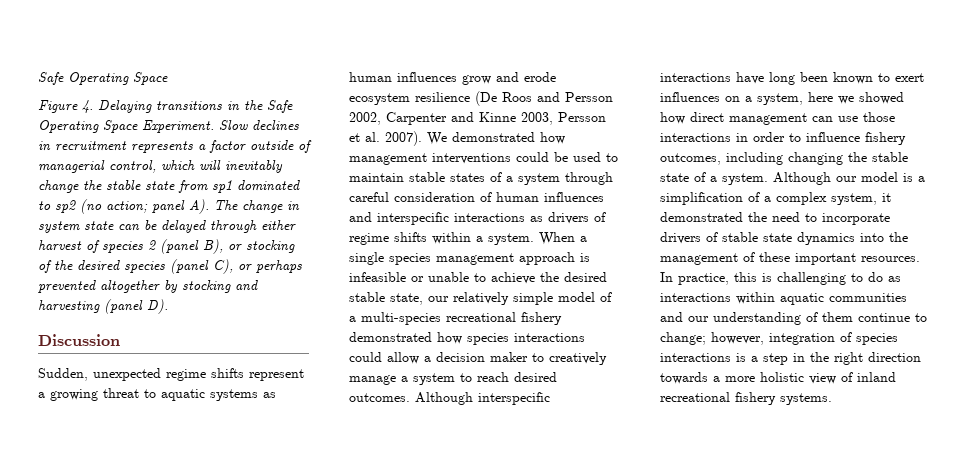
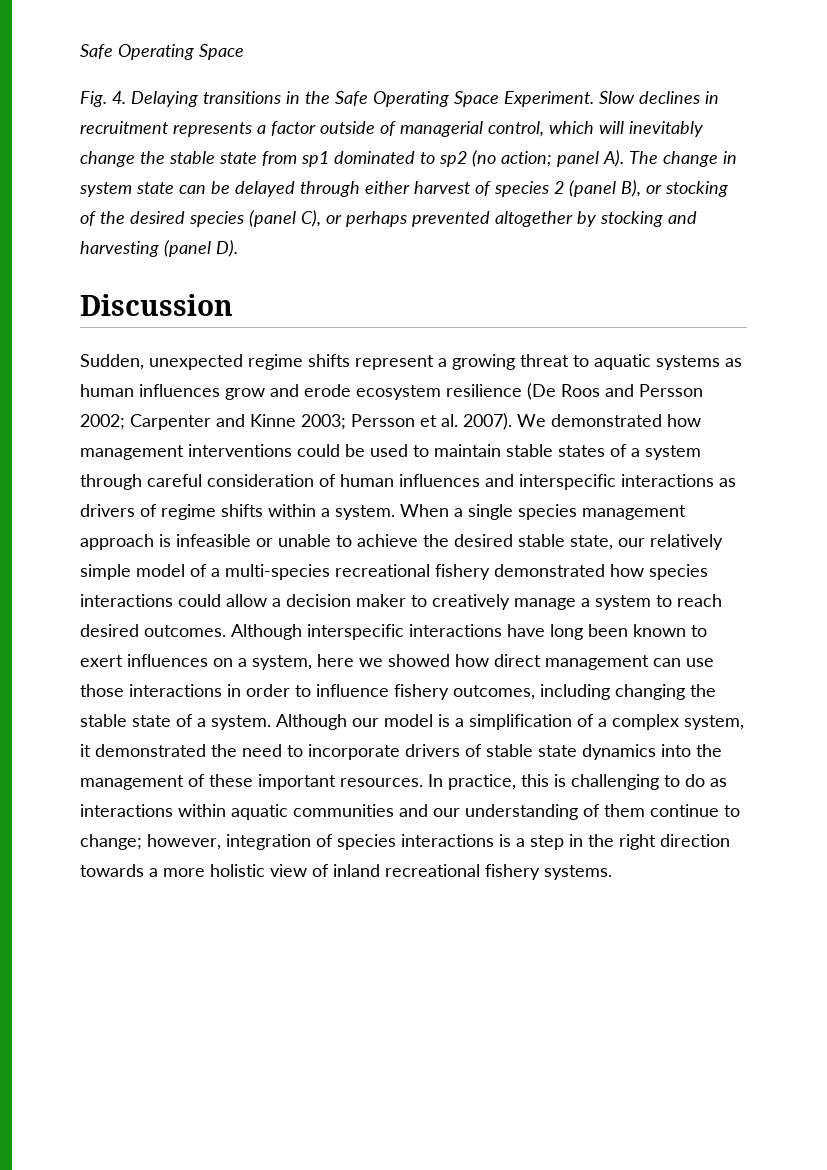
- Figure 4. Delaying transitions in the Safe Operating Space Experiment.
+ Fig. 4. Delaying transitions in the Safe Operating Space Experiment.
- Sudden, unexpected regime shifts represent a growing threat to aquatic systems as human influences grow and erode ecosystem resilience (De Roos and Persson 2002, Carpenter and Kinne 2003, Persson et al. 2007).
+ Sudden, unexpected regime shifts represent a growing threat to aquatic systems as human influences grow and erode ecosystem resilience (De Roos and Persson 2002; Carpenter and Kinne 2003; Persson et al. 2007).

